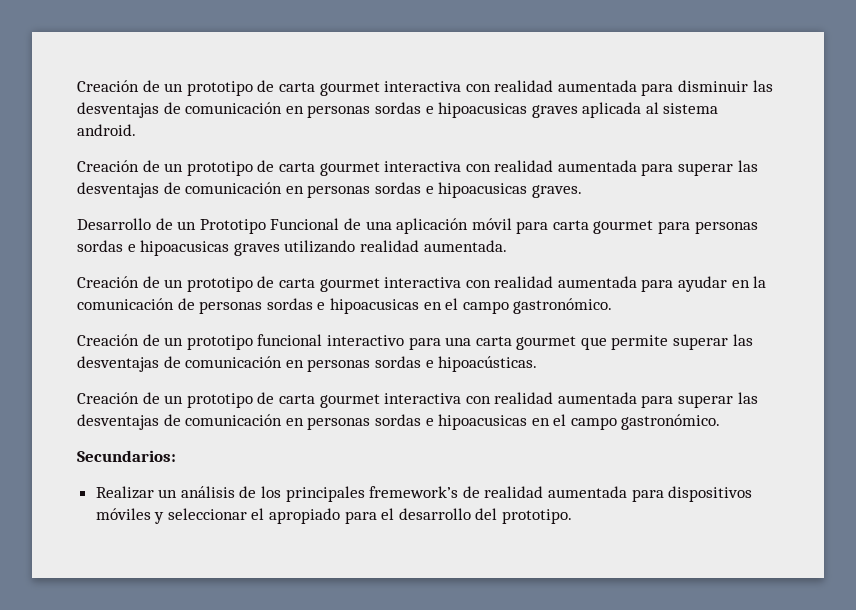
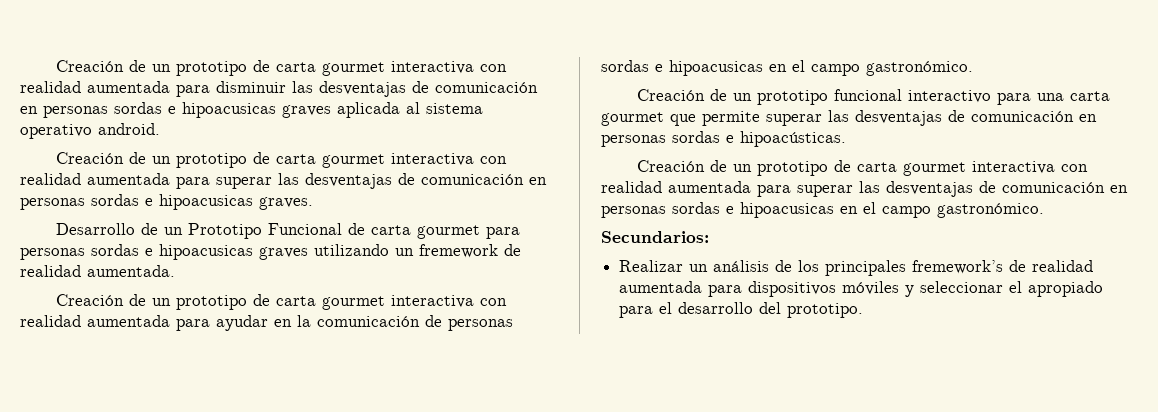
- Creación de un prototipo de carta gourmet interactiva con realidad aumentada para disminuir las desventajas de comunicación en personas sordas e hipoacusicas graves aplicada al sistema android.
+ Creación de un prototipo de carta gourmet interactiva con realidad aumentada para disminuir las desventajas de comunicación en personas sordas e hipoacusicas graves aplicada al sistema operativo android.
- Desarrollo de un Prototipo Funcional de una aplicación móvil para carta gourmet para personas sordas e hipoacusicas graves utilizando realidad aumentada.
+ Desarrollo de un Prototipo Funcional de carta gourmet para personas sordas e hipoacusicas graves utilizando un fremework de realidad aumentada.

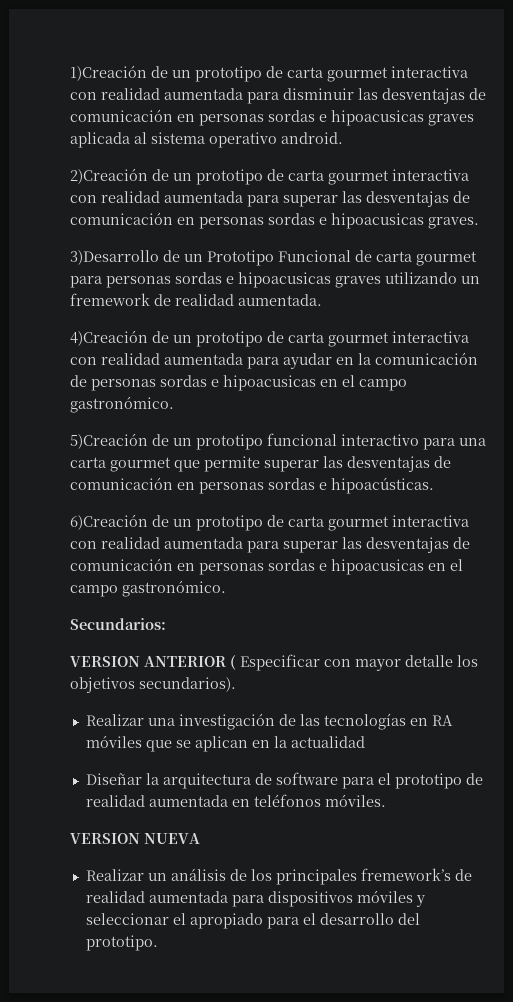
- Creación de un prototipo de carta gourmet interactiva con realidad aumentada para disminuir las desventajas de comunicación en personas sordas e hipoacusicas graves aplicada al sistema operativo android.
+ 1)Creación de un prototipo de carta gourmet interactiva con realidad aumentada para disminuir las desventajas de comunicación en personas sordas e hipoacusicas graves aplicada al sistema operativo android.
- Creación de un prototipo de carta gourmet interactiva con realidad aumentada para superar las desventajas de comunicación en personas sordas e hipoacusicas graves.
+ 2)Creación de un prototipo de carta gourmet interactiva con realidad aumentada para superar las desventajas de comunicación en personas sordas e hipoacusicas graves.
- Desarrollo de un Prototipo Funcional de carta gourmet para personas sordas e hipoacusicas graves utilizando un fremework de realidad aumentada.
+ 3)Desarrollo de un Prototipo Funcional de carta gourmet para personas sordas e hipoacusicas graves utilizando un fremework de realidad aumentada.
- Creación de un prototipo de carta gourmet interactiva con realidad aumentada para ayudar en la comunicación de personas sordas e hipoacusicas en el campo gastronómico.
+ 4)Creación de un prototipo de carta gourmet interactiva con realidad aumentada para ayudar en la comunicación de personas sordas e hipoacusicas en el campo gastronómico.
- Creación de un prototipo funcional interactivo para una carta gourmet que permite superar las desventajas de comunicación en personas sordas e hipoacústicas.
+ 5)Creación de un prototipo funcional interactivo para una carta gourmet que permite superar las desventajas de comunicación en personas sordas e hipoacústicas.
- Creación de un prototipo de carta gourmet interactiva con realidad aumentada para superar las desventajas de comunicación en personas sordas e hipoacusicas en el campo gastronómico.
+ 6)Creación de un prototipo de carta gourmet interactiva con realidad aumentada para superar las desventajas de comunicación en personas sordas e hipoacusicas en el campo gastronómico.
+ VERSION ANTERIOR ( Especificar con mayor detalle los objetivos secundarios).
+ Realizar una investigación de las tecnologías en RA móviles que se aplican en la actualidad
+ Diseñar la arquitectura de software para el prototipo de realidad aumentada en teléfonos móviles.
+ VERSION NUEVA

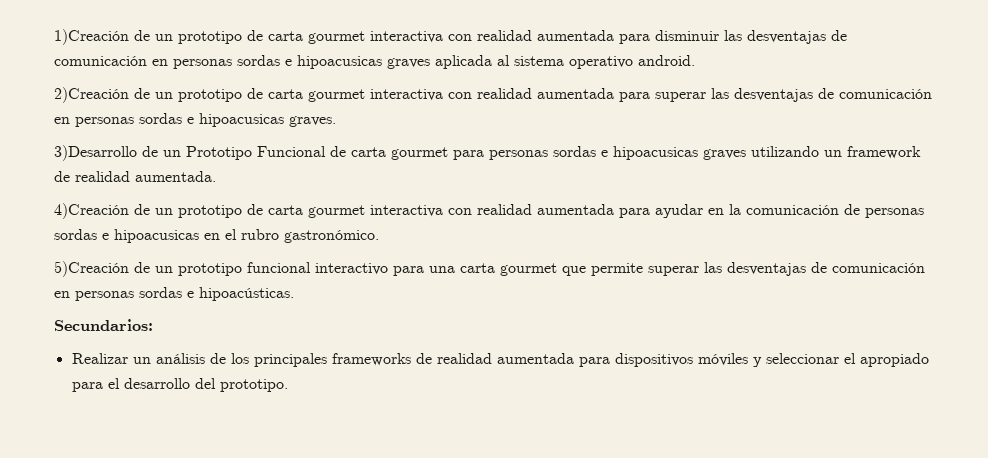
- 3)Desarrollo de un Prototipo Funcional de carta gourmet para personas sordas e hipoacusicas graves utilizando un fremework de realidad aumentada.
+ 3)Desarrollo de un Prototipo Funcional de carta gourmet para personas sordas e hipoacusicas graves utilizando un framework de realidad aumentada.
- 4)Creación de un prototipo de carta gourmet interactiva con realidad aumentada para ayudar en la comunicación de personas sordas e hipoacusicas en el campo gastronómico.
+ 4)Creación de un prototipo de carta gourmet interactiva con realidad aumentada para ayudar en la comunicación de personas sordas e hipoacusicas en el rubro gastronómico.
- 6)Creación de un prototipo de carta gourmet interactiva con realidad aumentada para superar las desventajas de comunicación en personas sordas e hipoacusicas en el campo gastronómico.
  Secundarios:
- VERSION ANTERIOR ( Especificar con mayor detalle los objetivos secundarios).
- Realizar una investigación de las tecnologías en RA móviles que se aplican en la actualidad
- Diseñar la arquitectura de software para el prototipo de realidad aumentada en teléfonos móviles.
- VERSION NUEVA
- Realizar un análisis de los principales fremework’s de realidad aumentada para dispositivos móviles y seleccionar el apropiado para el desarrollo del prototipo.
+ Realizar un análisis de los principales frameworks de realidad aumentada para dispositivos móviles y seleccionar el apropiado para el desarrollo del prototipo.

